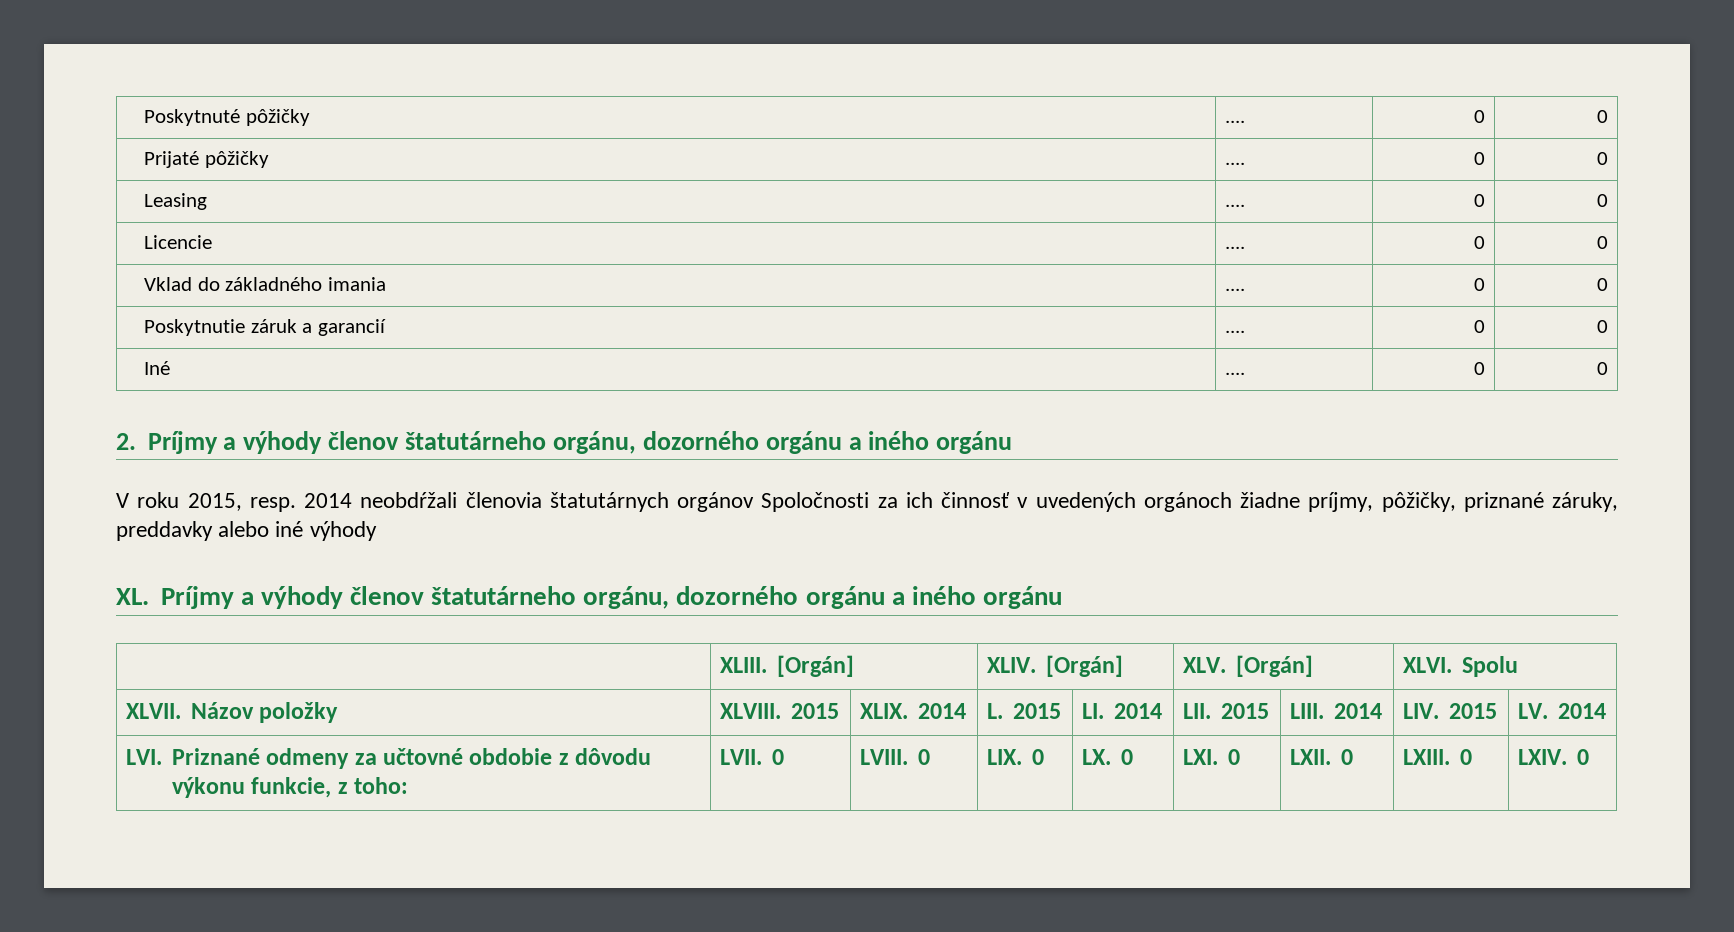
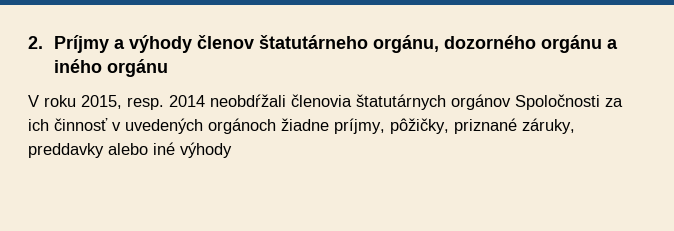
- Poskytnuté pôžičky | .... | 0 | 0
- Prijaté pôžičky | .... | 0 | 0
- Leasing | .... | 0 | 0
- Licencie | .... | 0 | 0
- Vklad do základného imania | .... | 0 | 0
- Poskytnutie záruk a garancií | .... | 0 | 0
- Iné | .... | 0 | 0
- XL. Príjmy a výhody členov štatutárneho orgánu, dozorného orgánu a iného orgánu
- | XLIII. [Orgán] | XLIV. [Orgán] | XLV. [Orgán] | XLVI. Spolu
- XLVII. Názov položky | XLVIII. 2015 | XLIX. 2014 | L. 2015 | LI. 2014 | LII. 2015 | LIII. 2014 | LIV. 2015 | LV. 2014
- LVI. Priznané odmeny za učtovné obdobie z dôvodu výkonu funkcie, z toho: | LVII. 0 | LVIII. 0 | LIX. 0 | LX. 0 | LXI. 0 | LXII. 0 | LXIII. 0 | LXIV. 0

